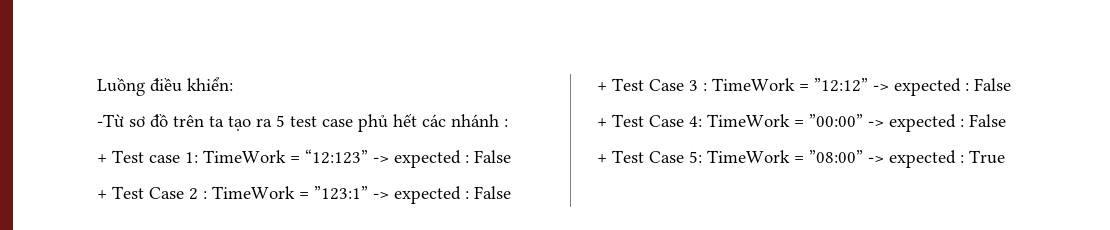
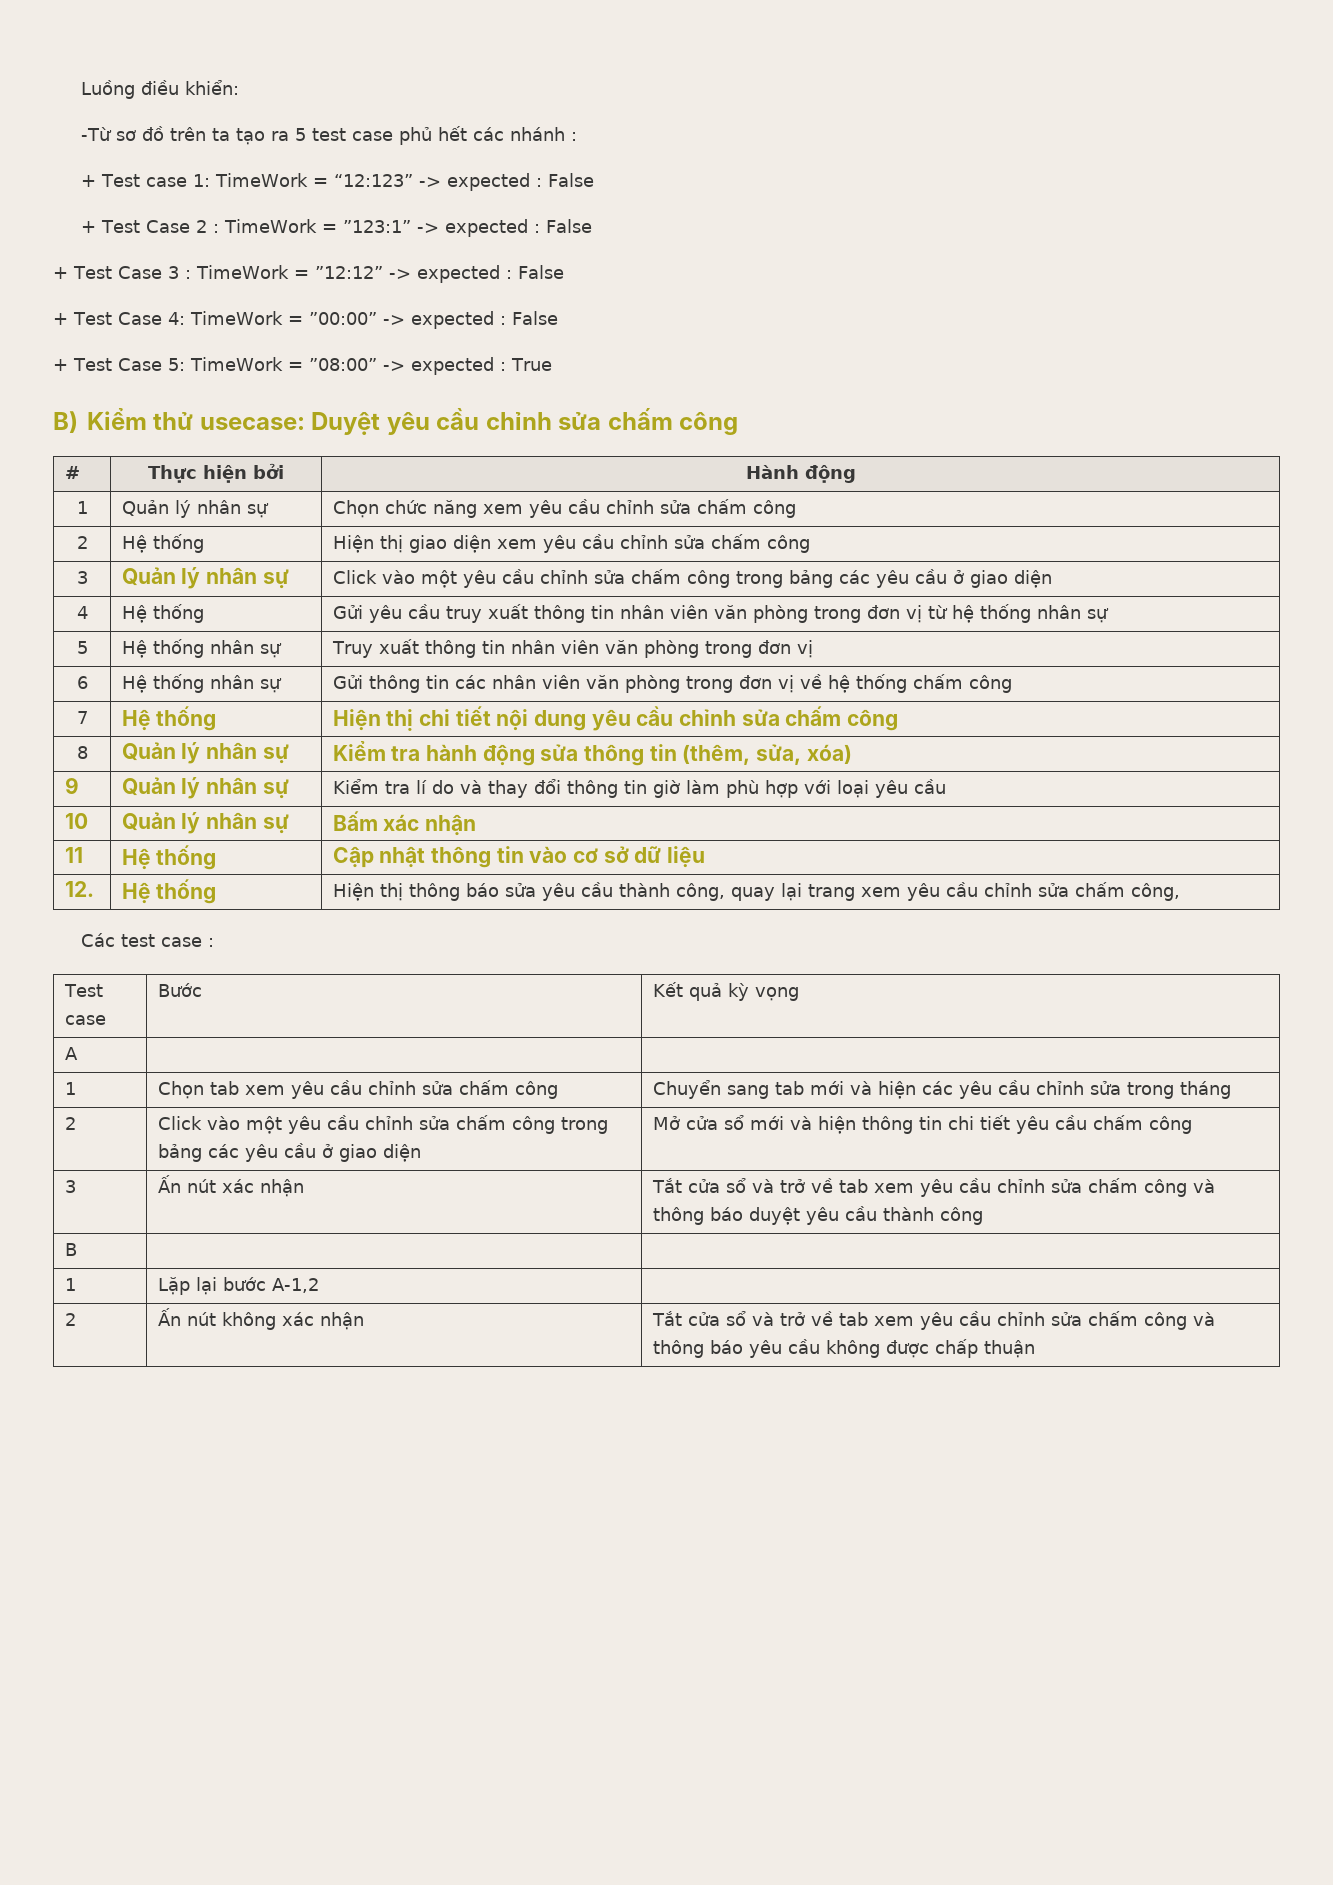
+ B) Kiểm thử usecase: Duyệt yêu cầu chỉnh sửa chấm công
+ # | Thực hiện bởi | Hành động
+ 1 | Quản lý nhân sự | Chọn chức năng xem yêu cầu chỉnh sửa chấm công
+ 2 | Hệ thống | Hiện thị giao diện xem yêu cầu chỉnh sửa chấm công
+ 3 | Quản lý nhân sự | Click vào một yêu cầu chỉnh sửa chấm công trong bảng các yêu cầu ở giao diện
+ 4 | Hệ thống | Gửi yêu cầu truy xuất thông tin nhân viên văn phòng trong đơn vị từ hệ thống nhân sự
+ 5 | Hệ thống nhân sự | Truy xuất thông tin nhân viên văn phòng trong đơn vị
+ 6 | Hệ thống nhân sự | Gửi thông tin các nhân viên văn phòng trong đơn vị về hệ thống chấm công
+ 7 | Hệ thống | Hiện thị chi tiết nội dung yêu cầu chỉnh sửa chấm công
+ 8 | Quản lý nhân sự | Kiểm tra hành động sửa thông tin (thêm, sửa, xóa)
+ 9 | Quản lý nhân sự | Kiểm tra lí do và thay đổi thông tin giờ làm phù hợp với loại yêu cầu
+ 10 | Quản lý nhân sự | Bấm xác nhận
+ 11 | Hệ thống | Cập nhật thông tin vào cơ sở dữ liệu
+ 12. | Hệ thống | Hiện thị thông báo sửa yêu cầu thành công, quay lại trang xem yêu cầu chỉnh sửa chấm công,
+ Các test case :
+ Test case | Bước | Kết quả kỳ vọng
+ A | |
+ 1 | Chọn tab xem yêu cầu chỉnh sửa chấm công | Chuyển sang tab mới và hiện các yêu cầu chỉnh sửa trong tháng
+ 2 | Click vào một yêu cầu chỉnh sửa chấm công trong bảng các yêu cầu ở giao diện | Mở cửa sổ mới và hiện thông tin chi tiết yêu cầu chấm công
+ 3 | Ấn nút xác nhận | Tắt cửa sổ và trở về tab xem yêu cầu chỉnh sửa chấm công và thông báo duyệt yêu cầu thành công
+ B | |
+ 1 | Lặp lại bước A-1,2 |
+ 2 | Ấn nút không xác nhận | Tắt cửa sổ và trở về tab xem yêu cầu chỉnh sửa chấm công và thông báo yêu cầu không được chấp thuận

